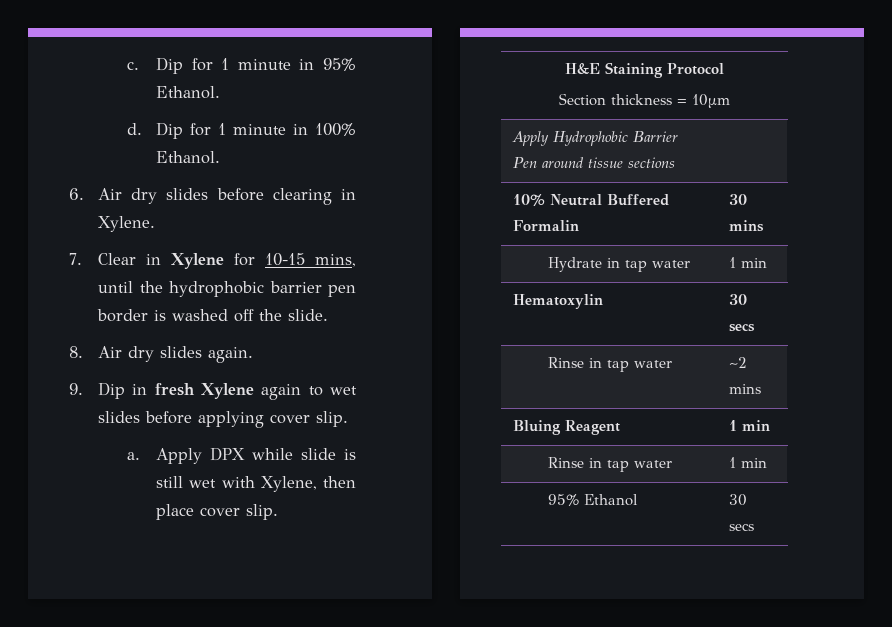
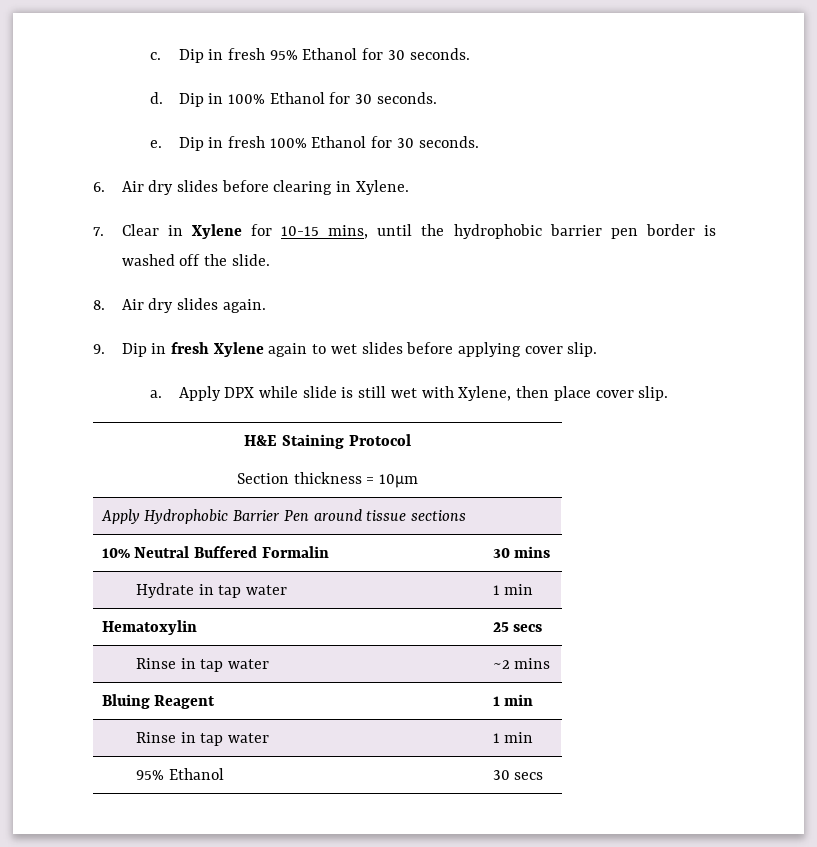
- Dip for 1 minute in 95% Ethanol.
- d. Dip for 1 minute in 100% Ethanol.
+ Dip in fresh 95% Ethanol for 30 seconds.
+ d. Dip in 100% Ethanol for 30 seconds.
+ e. Dip in fresh 100% Ethanol for 30 seconds.
- Hematoxylin | 30 secs
+ Hematoxylin | 25 secs

